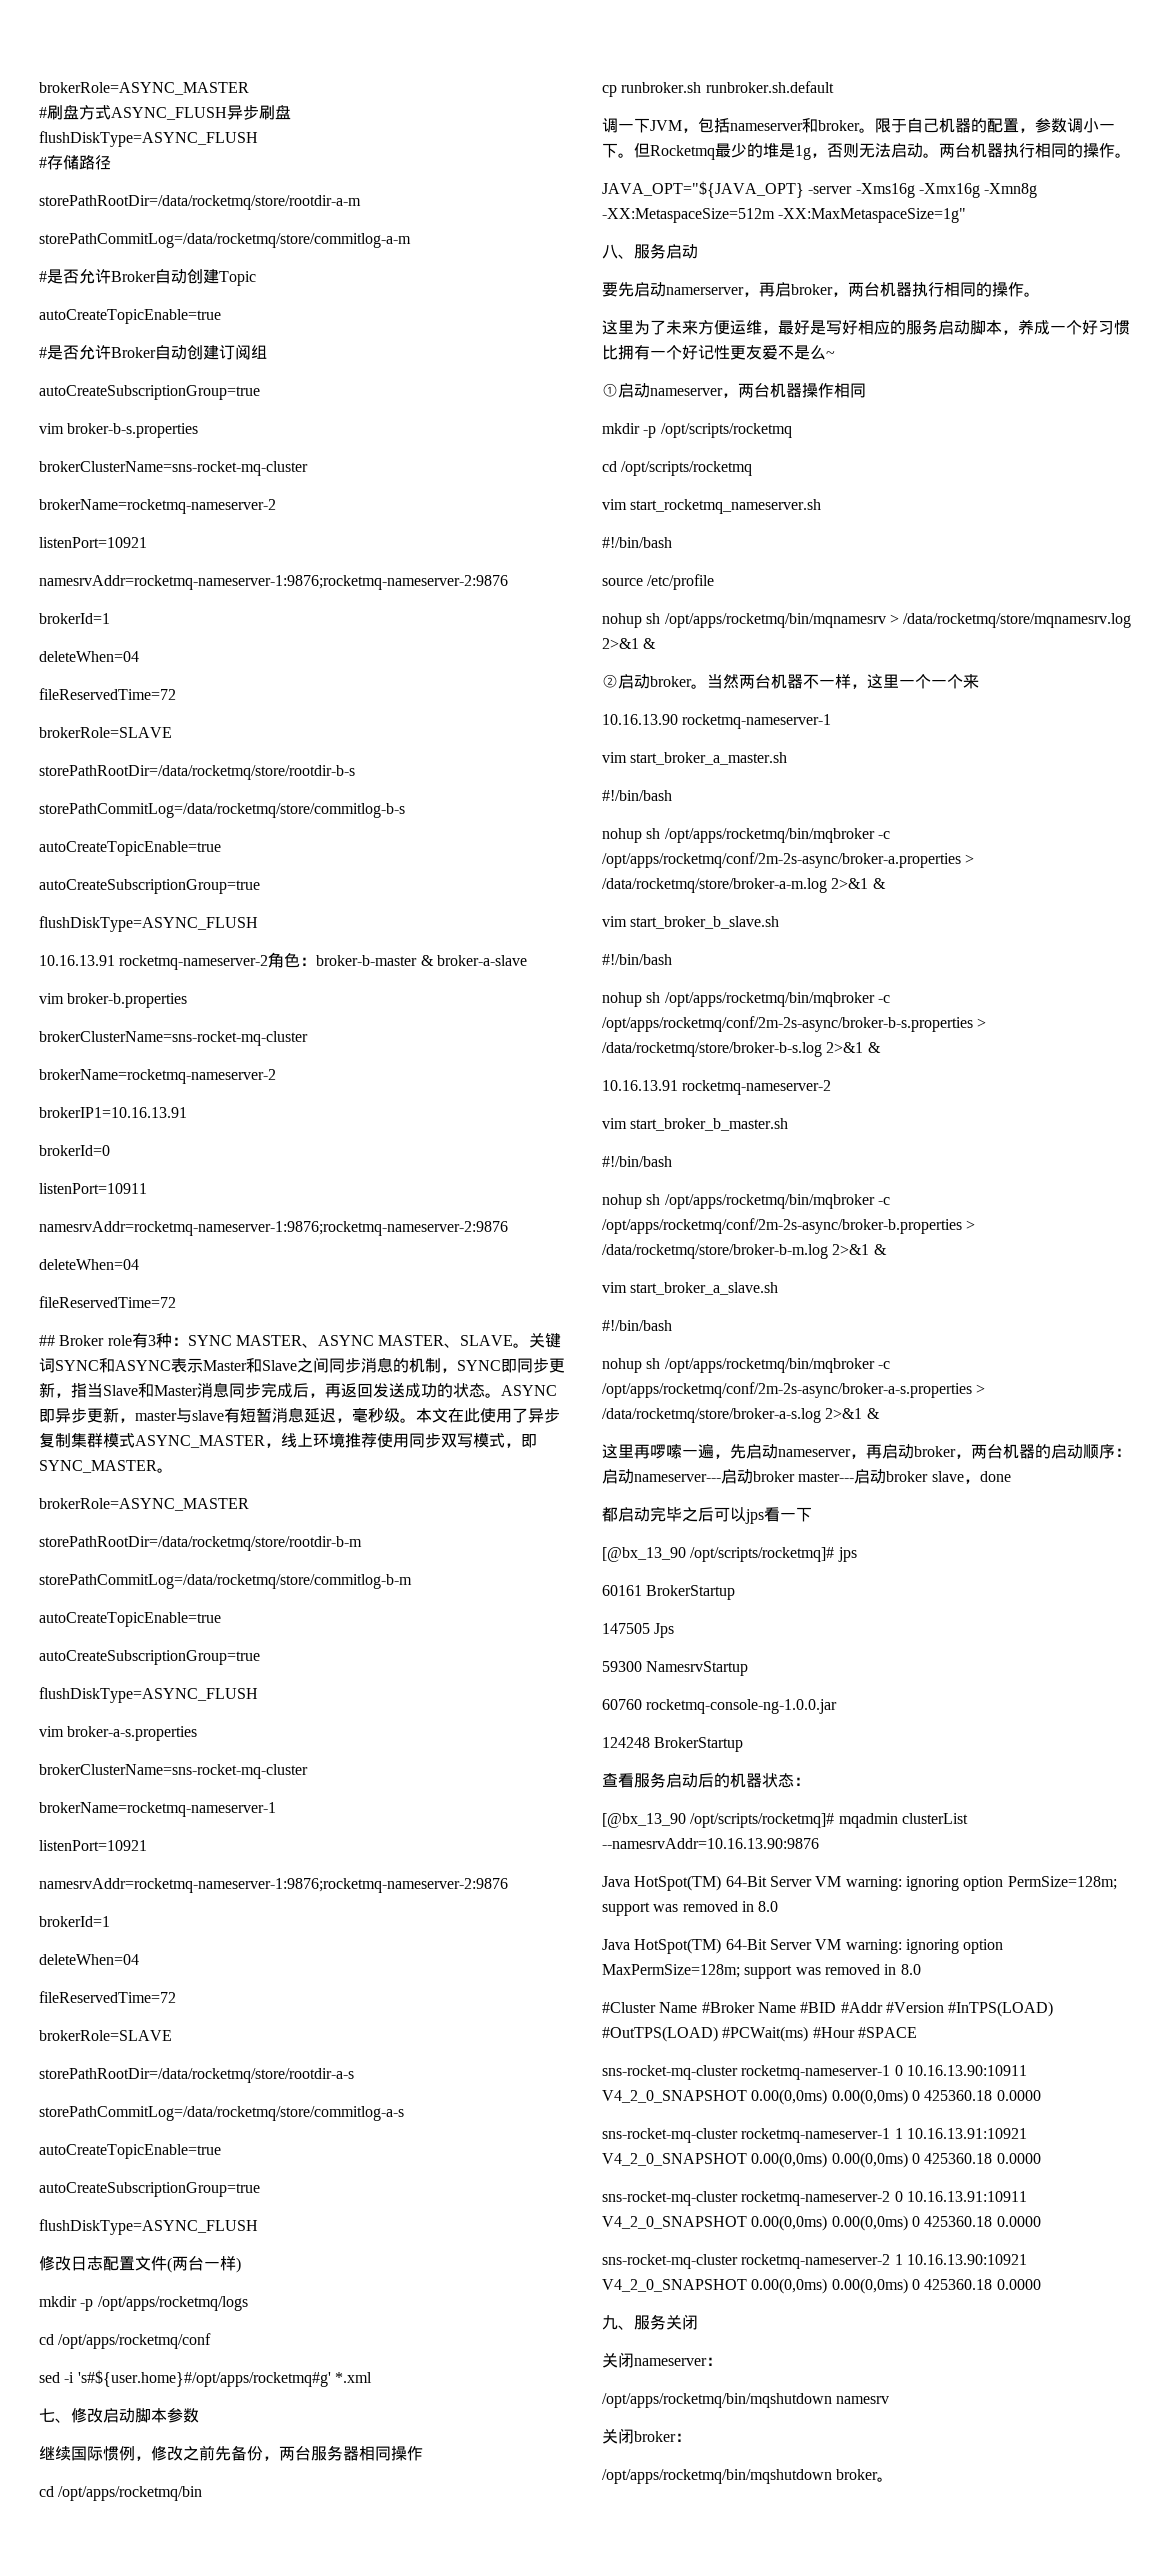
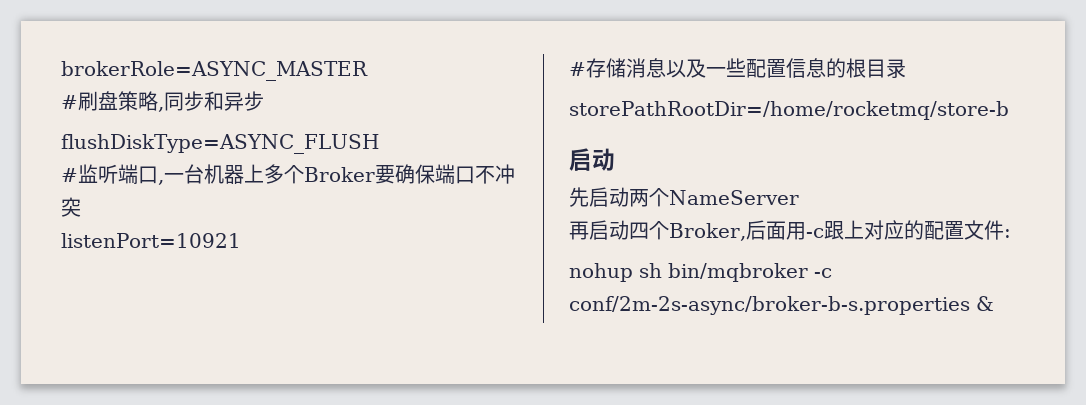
- #刷盘方式ASYNC_FLUSH异步刷盘
+ #刷盘策略,同步和异步
- #存储路径
- storePathRootDir=/data/rocketmq/store/rootdir-a-m
- storePathCommitLog=/data/rocketmq/store/commitlog-a-m
- #是否允许Broker自动创建Topic
- autoCreateTopicEnable=true
- #是否允许Broker自动创建订阅组
- autoCreateSubscriptionGroup=true
- vim broker-b-s.properties
- brokerClusterName=sns-rocket-mq-cluster
- brokerName=rocketmq-nameserver-2
+ #监听端口,一台机器上多个Broker要确保端口不冲突
  listenPort=10921
- namesrvAddr=rocketmq-nameserver-1:9876;rocketmq-nameserver-2:9876
- brokerId=1
- deleteWhen=04
- fileReservedTime=72
- brokerRole=SLAVE
- storePathRootDir=/data/rocketmq/store/rootdir-b-s
- storePathCommitLog=/data/rocketmq/store/commitlog-b-s
- autoCreateTopicEnable=true
- autoCreateSubscriptionGroup=true
- flushDiskType=ASYNC_FLUSH
- 10.16.13.91 rocketmq-nameserver-2角色：broker-b-master & broker-a-slave
- vim broker-b.properties
- brokerClusterName=sns-rocket-mq-cluster
- brokerName=rocketmq-nameserver-2
- brokerIP1=10.16.13.91
- brokerId=0
- listenPort=10911
- namesrvAddr=rocketmq-nameserver-1:9876;rocketmq-nameserver-2:9876
- deleteWhen=04
- fileReservedTime=72
- ## Broker role有3种：SYNC MASTER、ASYNC MASTER、SLAVE。关键词SYNC和ASYNC表示Master和Slave之间同步消息的机制，SYNC即同步更新，指当Slave和Master消息同步完成后，再返回发送成功的状态。ASYNC即异步更新，master与slave有短暂消息延迟，毫秒级。本文在此使用了异步复制集群模式ASYNC_MASTER，线上环境推荐使用同步双写模式，即SYNC_MASTER。
- brokerRole=ASYNC_MASTER
- storePathRootDir=/data/rocketmq/store/rootdir-b-m
- storePathCommitLog=/data/rocketmq/store/commitlog-b-m
- autoCreateTopicEnable=true
- autoCreateSubscriptionGroup=true
- flushDiskType=ASYNC_FLUSH
- vim broker-a-s.properties
- brokerClusterName=sns-rocket-mq-cluster
- brokerName=rocketmq-nameserver-1
- listenPort=10921
- namesrvAddr=rocketmq-nameserver-1:9876;rocketmq-nameserver-2:9876
- brokerId=1
- deleteWhen=04
- fileReservedTime=72
- brokerRole=SLAVE
- storePathRootDir=/data/rocketmq/store/rootdir-a-s
- storePathCommitLog=/data/rocketmq/store/commitlog-a-s
- autoCreateTopicEnable=true
- autoCreateSubscriptionGroup=true
- flushDiskType=ASYNC_FLUSH
- 修改日志配置文件(两台一样)
- mkdir -p /opt/apps/rocketmq/logs
- cd /opt/apps/rocketmq/conf
- sed -i 's#${user.home}#/opt/apps/rocketmq#g' *.xml
- 七、修改启动脚本参数
- 继续国际惯例，修改之前先备份，两台服务器相同操作
- cd /opt/apps/rocketmq/bin
- cp runbroker.sh runbroker.sh.default
- 调一下JVM，包括nameserver和broker。限于自己机器的配置，参数调小一下。但Rocketmq最少的堆是1g，否则无法启动。两台机器执行相同的操作。
- JAVA_OPT="${JAVA_OPT} -server -Xms16g -Xmx16g -Xmn8g -XX:MetaspaceSize=512m -XX:MaxMetaspaceSize=1g"
- 八、服务启动
- 要先启动namerserver，再启broker，两台机器执行相同的操作。
- 这里为了未来方便运维，最好是写好相应的服务启动脚本，养成一个好习惯比拥有一个好记性更友爱不是么~
- ①启动nameserver，两台机器操作相同
- mkdir -p /opt/scripts/rocketmq
- cd /opt/scripts/rocketmq
- vim start_rocketmq_nameserver.sh
- #!/bin/bash
- source /etc/profile
- nohup sh /opt/apps/rocketmq/bin/mqnamesrv > /data/rocketmq/store/mqnamesrv.log 2>&1 &
- ②启动broker。当然两台机器不一样，这里一个一个来
- 10.16.13.90 rocketmq-nameserver-1
- vim start_broker_a_master.sh
- #!/bin/bash
- nohup sh /opt/apps/rocketmq/bin/mqbroker -c /opt/apps/rocketmq/conf/2m-2s-async/broker-a.properties > /data/rocketmq/store/broker-a-m.log 2>&1 &
- vim start_broker_b_slave.sh
- #!/bin/bash
- nohup sh /opt/apps/rocketmq/bin/mqbroker -c /opt/apps/rocketmq/conf/2m-2s-async/broker-b-s.properties > /data/rocketmq/store/broker-b-s.log 2>&1 &
- 10.16.13.91 rocketmq-nameserver-2
- vim start_broker_b_master.sh
- #!/bin/bash
- nohup sh /opt/apps/rocketmq/bin/mqbroker -c /opt/apps/rocketmq/conf/2m-2s-async/broker-b.properties > /data/rocketmq/store/broker-b-m.log 2>&1 &
- vim start_broker_a_slave.sh
- #!/bin/bash
- nohup sh /opt/apps/rocketmq/bin/mqbroker -c /opt/apps/rocketmq/conf/2m-2s-async/broker-a-s.properties > /data/rocketmq/store/broker-a-s.log 2>&1 &
- 这里再啰嗦一遍，先启动nameserver，再启动broker，两台机器的启动顺序：启动nameserver---启动broker master---启动broker slave，done
- 都启动完毕之后可以jps看一下
- [@bx_13_90 /opt/scripts/rocketmq]# jps
- 60161 BrokerStartup
- 147505 Jps
- 59300 NamesrvStartup
- 60760 rocketmq-console-ng-1.0.0.jar
- 124248 BrokerStartup
- 查看服务启动后的机器状态：
- [@bx_13_90 /opt/scripts/rocketmq]# mqadmin clusterList --namesrvAddr=10.16.13.90:9876
- Java HotSpot(TM) 64-Bit Server VM warning: ignoring option PermSize=128m; support was removed in 8.0
- Java HotSpot(TM) 64-Bit Server VM warning: ignoring option MaxPermSize=128m; support was removed in 8.0
- #Cluster Name #Broker Name #BID #Addr #Version #InTPS(LOAD) #OutTPS(LOAD) #PCWait(ms) #Hour #SPACE
- sns-rocket-mq-cluster rocketmq-nameserver-1 0 10.16.13.90:10911 V4_2_0_SNAPSHOT 0.00(0,0ms) 0.00(0,0ms) 0 425360.18 0.0000
- sns-rocket-mq-cluster rocketmq-nameserver-1 1 10.16.13.91:10921 V4_2_0_SNAPSHOT 0.00(0,0ms) 0.00(0,0ms) 0 425360.18 0.0000
- sns-rocket-mq-cluster rocketmq-nameserver-2 0 10.16.13.91:10911 V4_2_0_SNAPSHOT 0.00(0,0ms) 0.00(0,0ms) 0 425360.18 0.0000
- sns-rocket-mq-cluster rocketmq-nameserver-2 1 10.16.13.90:10921 V4_2_0_SNAPSHOT 0.00(0,0ms) 0.00(0,0ms) 0 425360.18 0.0000
- 九、服务关闭
- 关闭nameserver：
- /opt/apps/rocketmq/bin/mqshutdown namesrv
- 关闭broker：
- /opt/apps/rocketmq/bin/mqshutdown broker。
+ #存储消息以及一些配置信息的根目录
+ storePathRootDir=/home/rocketmq/store-b
+ 启动
+ 先启动两个NameServer
+ 再启动四个Broker,后面用-c跟上对应的配置文件:
+ nohup sh bin/mqbroker -c conf/2m-2s-async/broker-b-s.properties &

